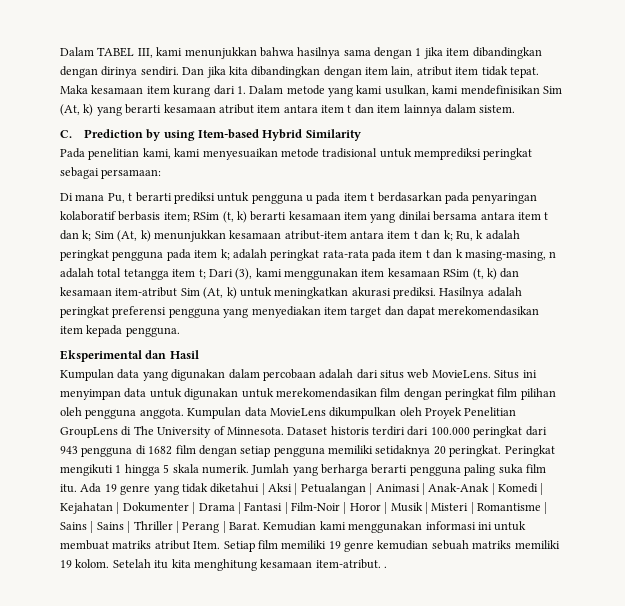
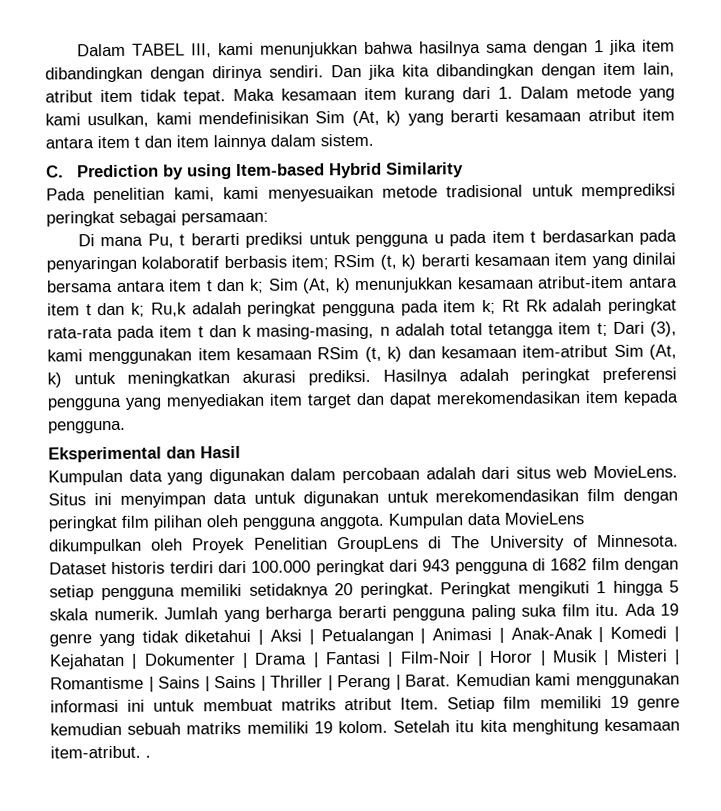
- Ru, k adalah peringkat pengguna pada item k;
+ Ru,k adalah peringkat pengguna pada item k;
- adalah peringkat rata-rata pada item t dan k masing-masing, n adalah total tetangga item t;
+ Rt Rk adalah peringkat rata-rata pada item t dan k masing-masing, n adalah total tetangga item t;

